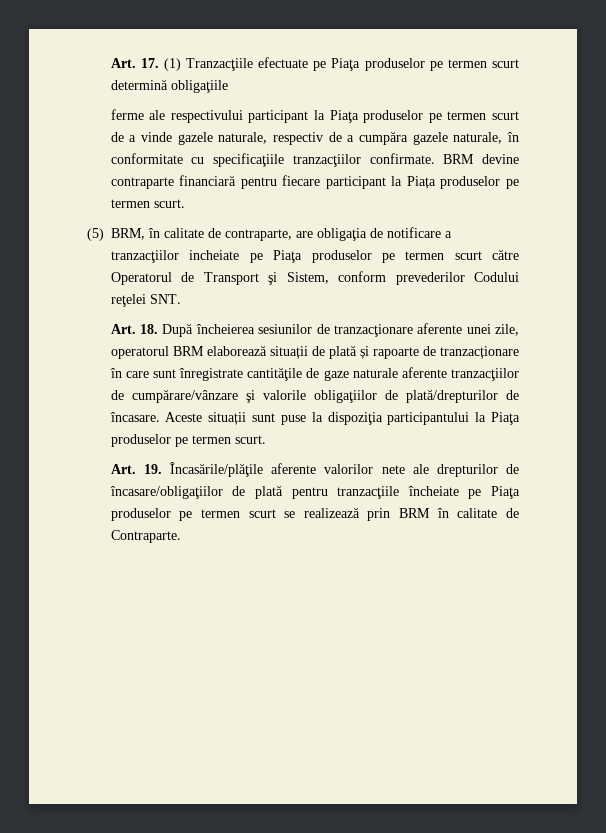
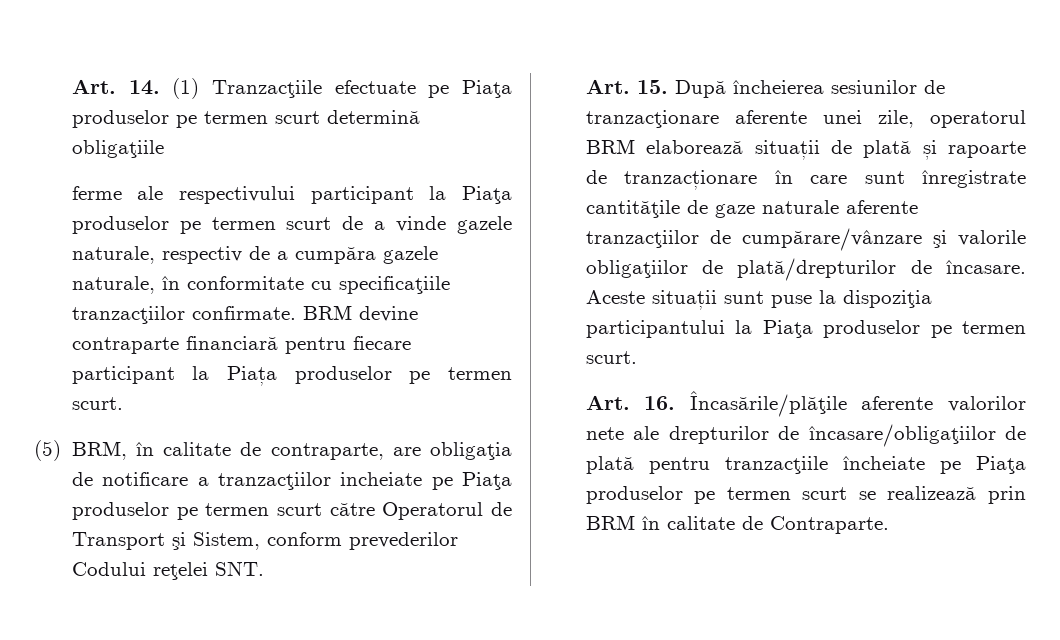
- Art. 17. (1) Tranzacţiile efectuate pe Piaţa produselor pe termen scurt determină obligaţiile
+ Art. 14. (1) Tranzacţiile efectuate pe Piaţa produselor pe termen scurt determină obligaţiile
- Art. 18. După încheierea sesiunilor de tranzacţionare aferente unei zile, operatorul BRM elaborează situații de plată și rapoarte de tranzacționare în care sunt înregistrate cantităţile de gaze naturale aferente tranzacţiilor de cumpărare/vânzare şi valorile obligaţiilor de plată/drepturilor de încasare.
+ Art. 15. După încheierea sesiunilor de tranzacţionare aferente unei zile, operatorul BRM elaborează situații de plată și rapoarte de tranzacționare în care sunt înregistrate cantităţile de gaze naturale aferente tranzacţiilor de cumpărare/vânzare şi valorile obligaţiilor de plată/drepturilor de încasare.
- Art. 19. Încasările/plăţile aferente valorilor nete ale drepturilor de încasare/obligaţiilor de plată pentru tranzacţiile încheiate pe Piaţa produselor pe termen scurt se realizează prin BRM în calitate de Contraparte.
+ Art. 16. Încasările/plăţile aferente valorilor nete ale drepturilor de încasare/obligaţiilor de plată pentru tranzacţiile încheiate pe Piaţa produselor pe termen scurt se realizează prin BRM în calitate de Contraparte.

